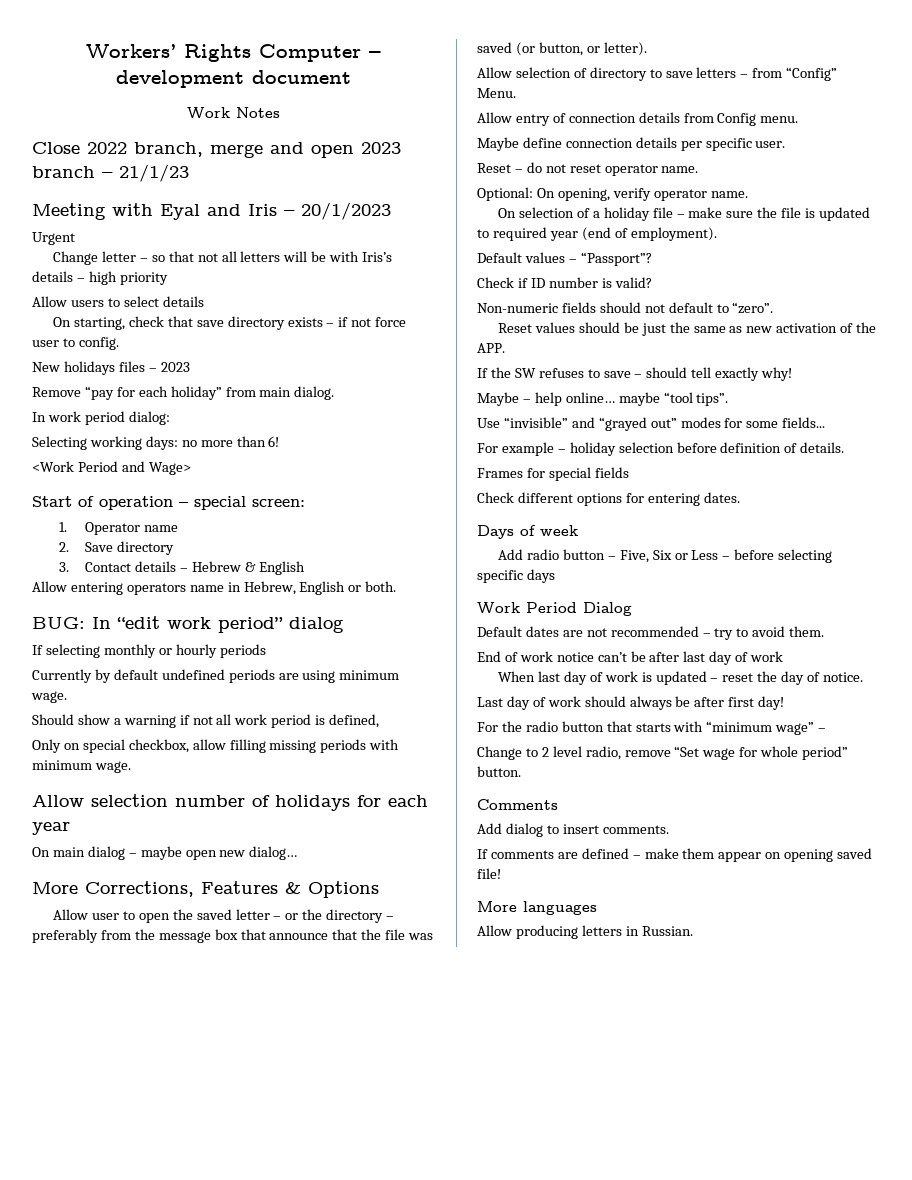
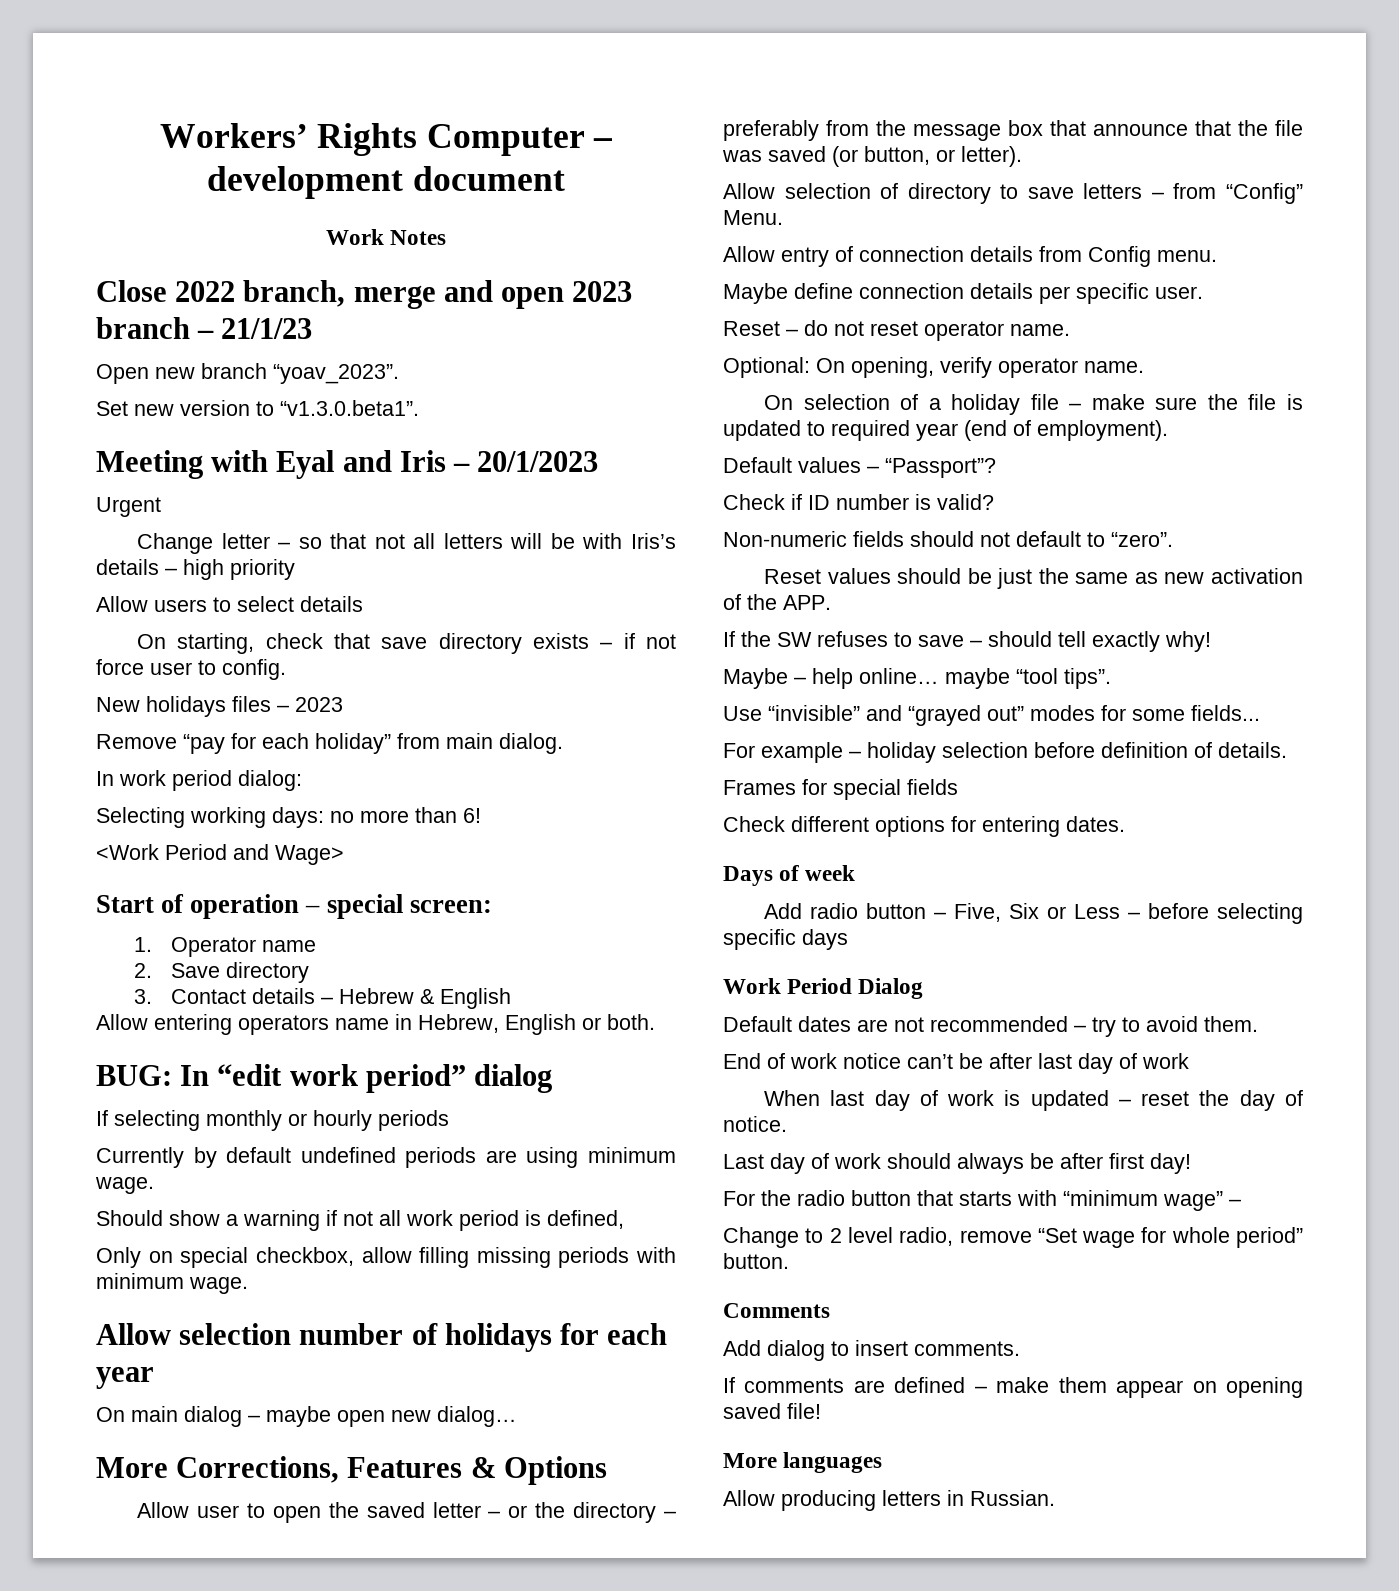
+ Open new branch “yoav_2023”.
+ Set new version to “v1.3.0.beta1”.

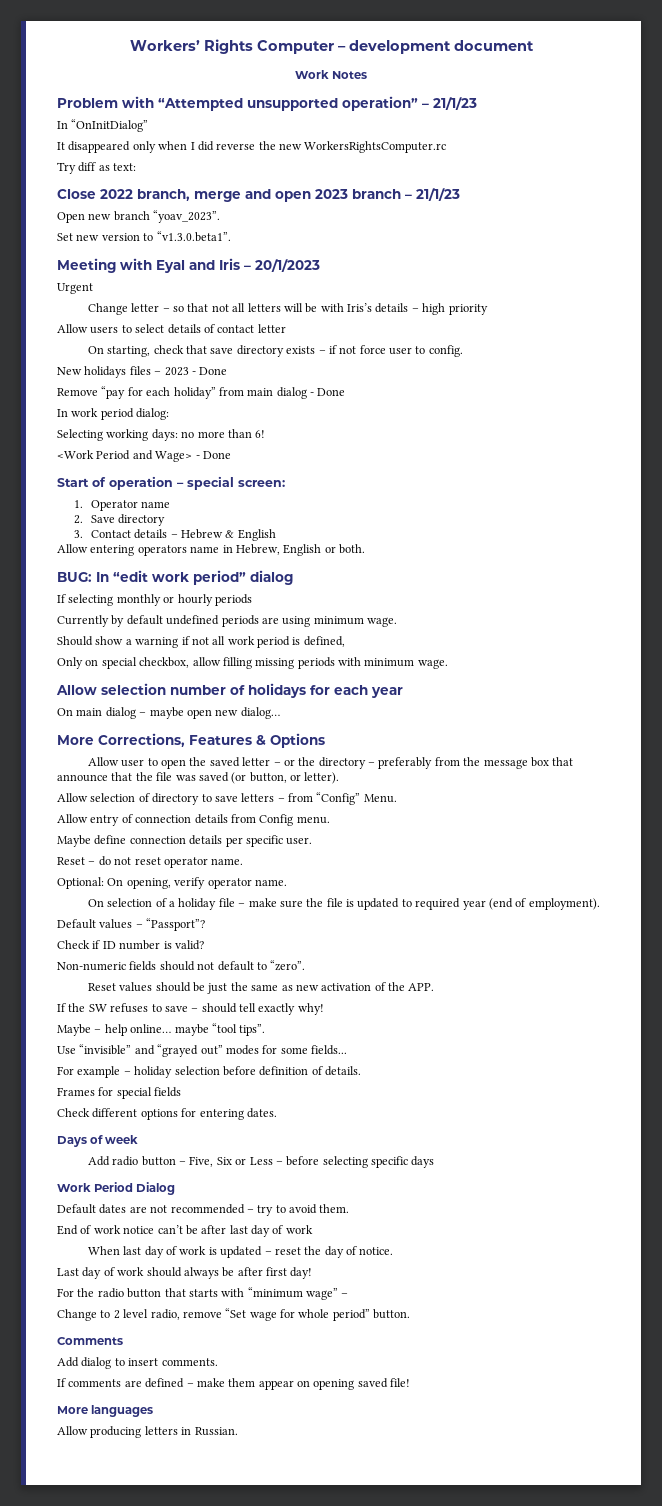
+ Problem with “Attempted unsupported operation” – 21/1/23
+ In “OnInitDialog”
+ It disappeared only when I did reverse the new WorkersRightsComputer.rc
+ Try diff as text:
- Allow users to select details
+ Allow users to select details of contact letter
- New holidays files – 2023
+ New holidays files – 2023 - Done
- Remove “pay for each holiday” from main dialog.
+ Remove “pay for each holiday” from main dialog - Done
- <Work Period and Wage>
+ <Work Period and Wage> - Done

